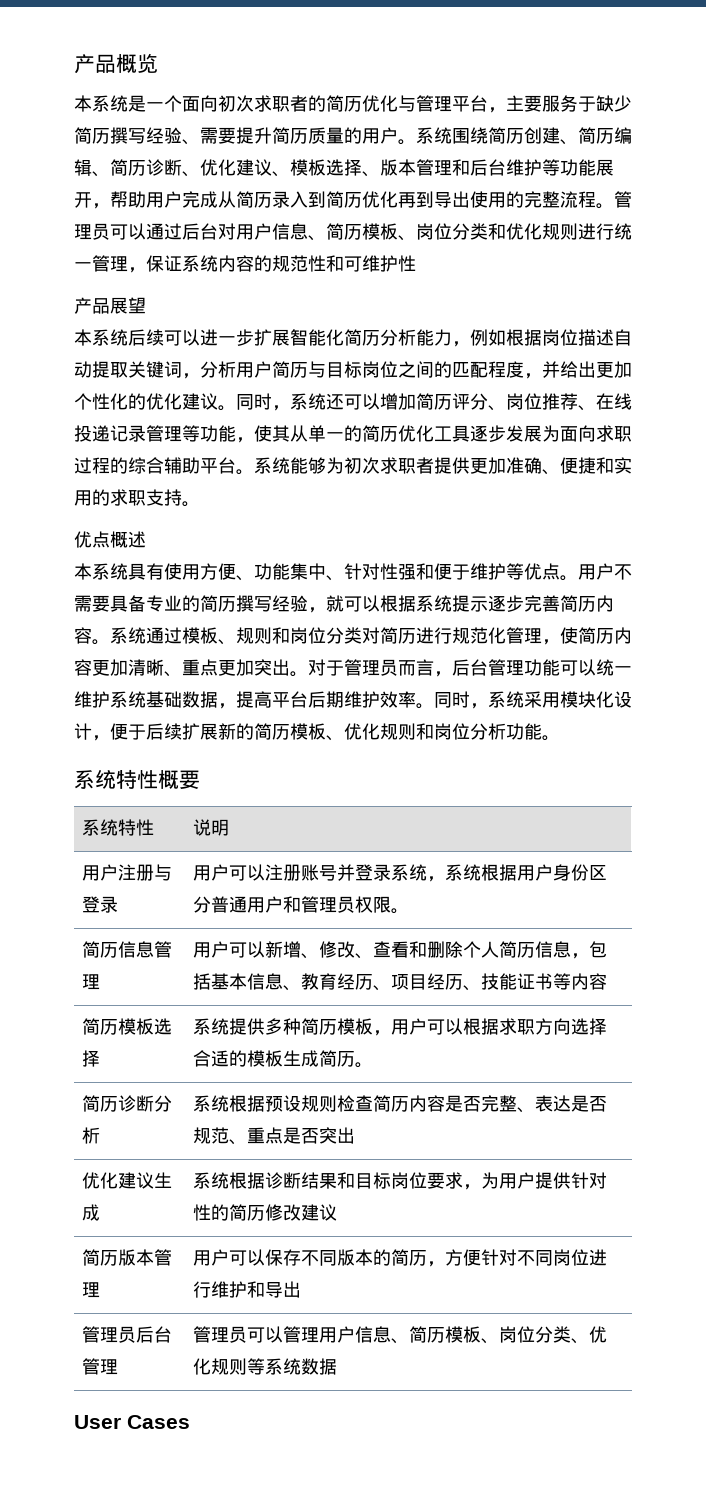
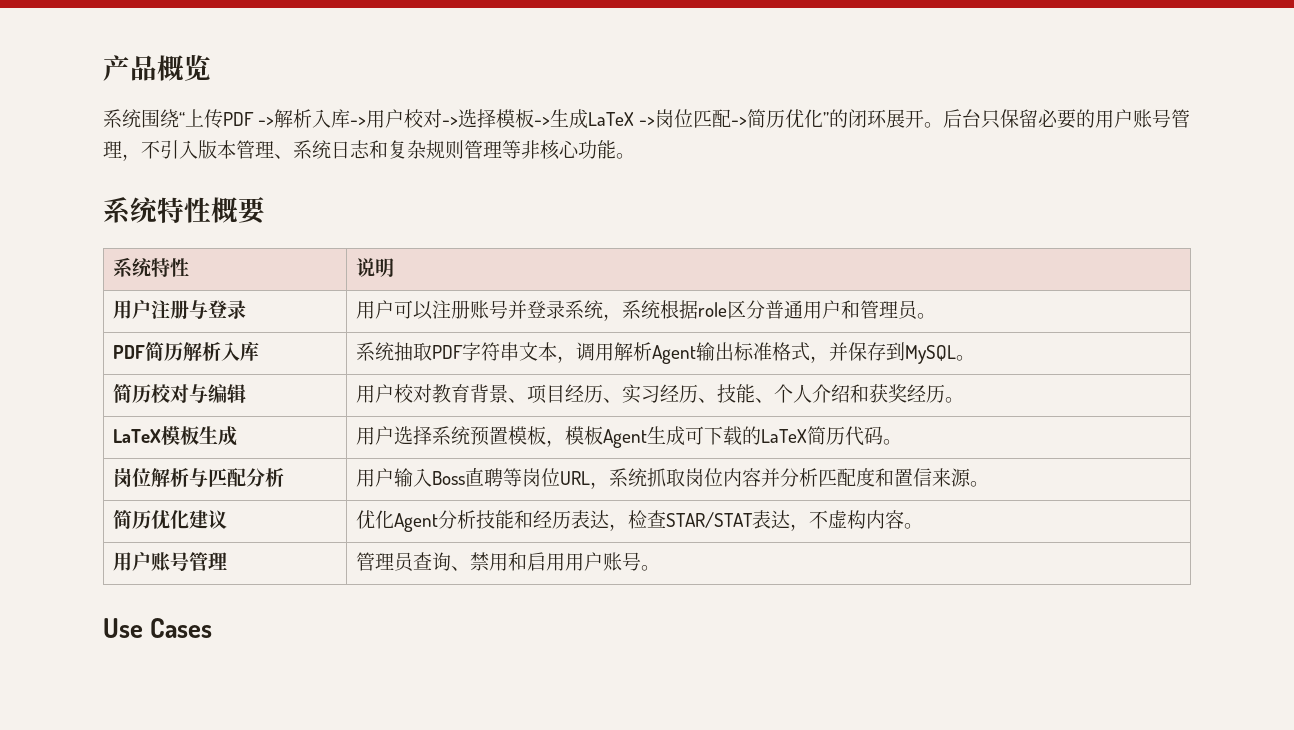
- 本系统是一个面向初次求职者的简历优化与管理平台，主要服务于缺少简历撰写经验、需要提升简历质量的用户。系统围绕简历创建、简历编辑、简历诊断、优化建议、模板选择、版本管理和后台维护等功能展开，帮助用户完成从简历录入到简历优化再到导出使用的完整流程。管理员可以通过后台对用户信息、简历模板、岗位分类和优化规则进行统一管理，保证系统内容的规范性和可维护性
- 产品展望
- 本系统后续可以进一步扩展智能化简历分析能力，例如根据岗位描述自动提取关键词，分析用户简历与目标岗位之间的匹配程度，并给出更加个性化的优化建议。同时，系统还可以增加简历评分、岗位推荐、在线投递记录管理等功能，使其从单一的简历优化工具逐步发展为面向求职过程的综合辅助平台。系统能够为初次求职者提供更加准确、便捷和实用的求职支持。
- 优点概述
- 本系统具有使用方便、功能集中、针对性强和便于维护等优点。用户不需要具备专业的简历撰写经验，就可以根据系统提示逐步完善简历内容。系统通过模板、规则和岗位分类对简历进行规范化管理，使简历内容更加清晰、重点更加突出。对于管理员而言，后台管理功能可以统一维护系统基础数据，提高平台后期维护效率。同时，系统采用模块化设计，便于后续扩展新的简历模板、优化规则和岗位分析功能。
+ 系统围绕“上传PDF ->解析入库->用户校对->选择模板->生成LaTeX ->岗位匹配->简历优化”的闭环展开。后台只保留必要的用户账号管理，不引入版本管理、系统日志和复杂规则管理等非核心功能。
- 用户注册与登录 | 用户可以注册账号并登录系统，系统根据用户身份区分普通用户和管理员权限。
- 简历信息管理 | 用户可以新增、修改、查看和删除个人简历信息，包括基本信息、教育经历、项目经历、技能证书等内容
- 简历模板选择 | 系统提供多种简历模板，用户可以根据求职方向选择合适的模板生成简历。
- 简历诊断分析 | 系统根据预设规则检查简历内容是否完整、表达是否规范、重点是否突出
- 优化建议生成 | 系统根据诊断结果和目标岗位要求，为用户提供针对性的简历修改建议
- 简历版本管理 | 用户可以保存不同版本的简历，方便针对不同岗位进行维护和导出
- 管理员后台管理 | 管理员可以管理用户信息、简历模板、岗位分类、优化规则等系统数据
- User Cases
+ 用户注册与登录 | 用户可以注册账号并登录系统，系统根据role区分普通用户和管理员。
+ PDF简历解析入库 | 系统抽取PDF字符串文本，调用解析Agent输出标准格式，并保存到MySQL。
+ 简历校对与编辑 | 用户校对教育背景、项目经历、实习经历、技能、个人介绍和获奖经历。
+ LaTeX模板生成 | 用户选择系统预置模板，模板Agent生成可下载的LaTeX简历代码。
+ 岗位解析与匹配分析 | 用户输入Boss直聘等岗位URL，系统抓取岗位内容并分析匹配度和置信来源。
+ 简历优化建议 | 优化Agent分析技能和经历表达，检查STAR/STAT表达，不虚构内容。
+ 用户账号管理 | 管理员查询、禁用和启用用户账号。
+ Use Cases

